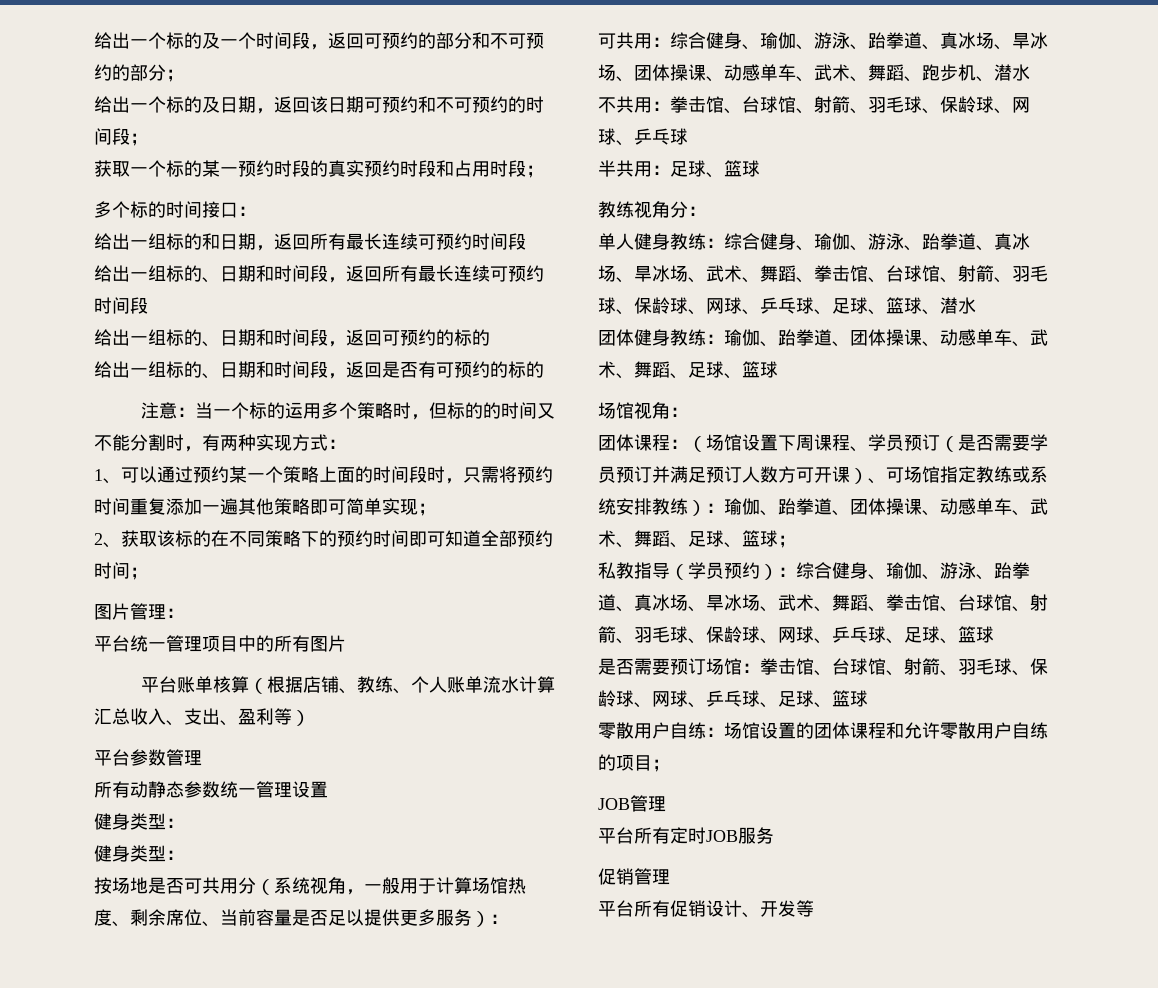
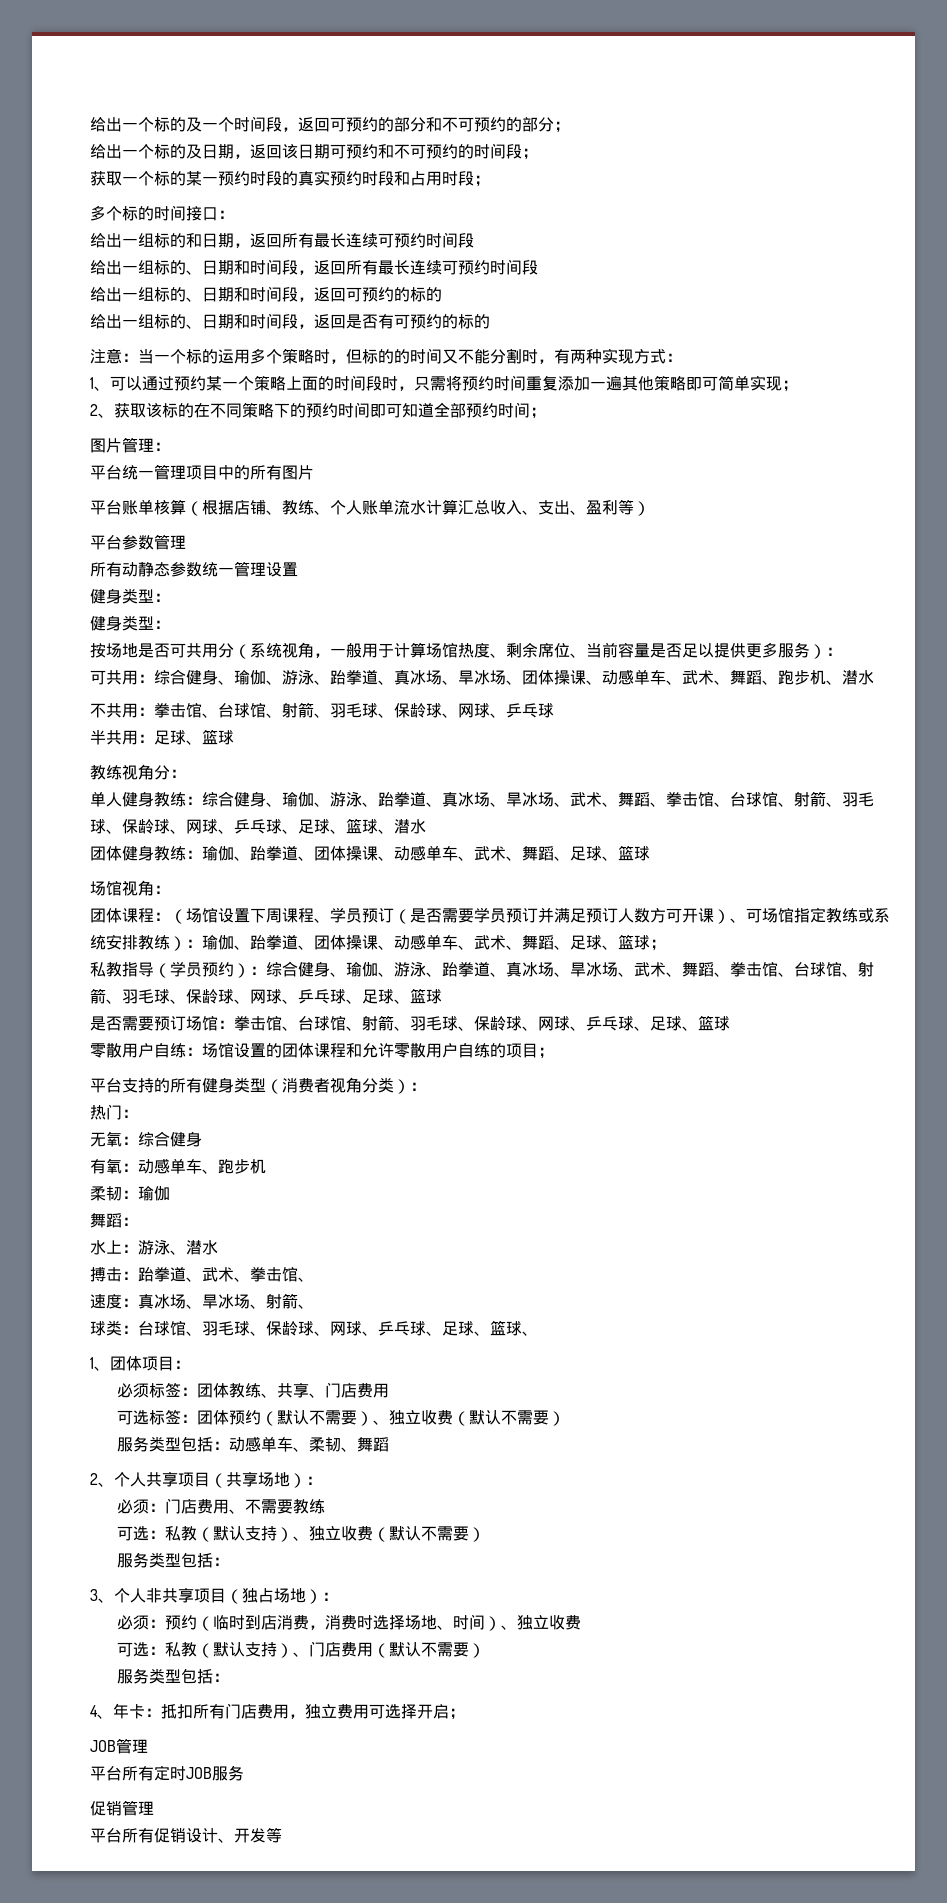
+ 平台支持的所有健身类型（消费者视角分类）：
+ 热门：
+ 无氧：综合健身
+ 有氧：动感单车、跑步机
+ 柔韧：瑜伽
+ 舞蹈：
+ 水上：游泳、潜水
+ 搏击：跆拳道、武术、拳击馆、
+ 速度：真冰场、旱冰场、射箭、
+ 球类：台球馆、羽毛球、保龄球、网球、乒乓球、足球、篮球、
+ 1、团体项目：
+ 必须标签：团体教练、共享、门店费用
+ 可选标签：团体预约（默认不需要）、独立收费（默认不需要）
+ 服务类型包括：动感单车、柔韧、舞蹈
+ 2、个人共享项目（共享场地）：
+ 必须：门店费用、不需要教练
+ 可选：私教（默认支持）、独立收费（默认不需要）
+ 服务类型包括：
+ 3、个人非共享项目（独占场地）：
+ 必须：预约（临时到店消费，消费时选择场地、时间）、独立收费
+ 可选：私教（默认支持）、门店费用（默认不需要）
+ 服务类型包括：
+ 4、年卡：抵扣所有门店费用，独立费用可选择开启；

